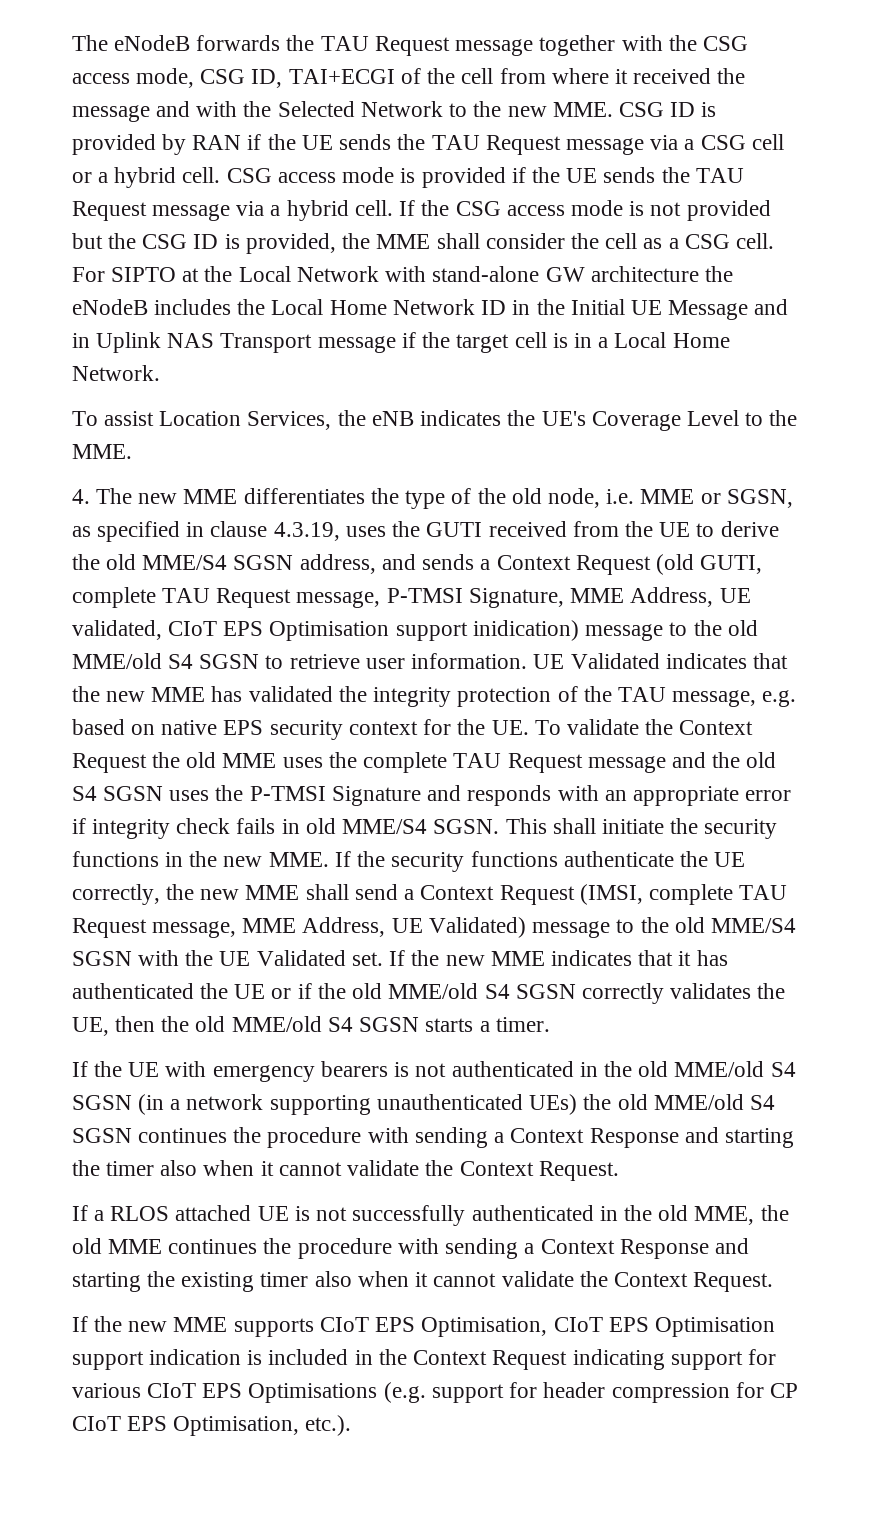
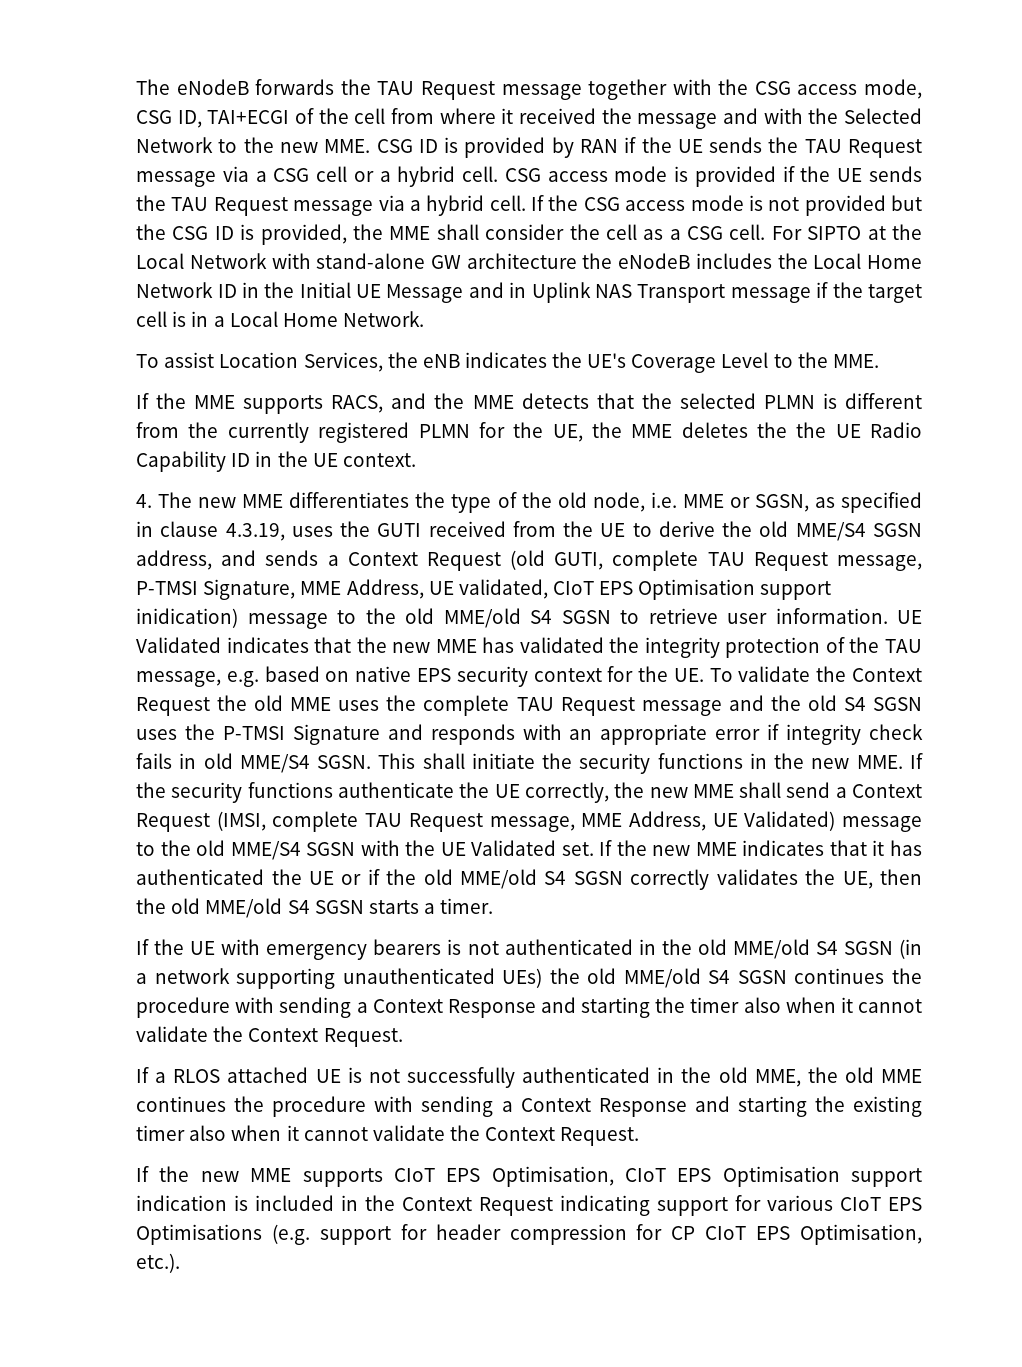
+ If the MME supports RACS, and the MME detects that the selected PLMN is different from the currently registered PLMN for the UE, the MME deletes the the UE Radio Capability ID in the UE context.

